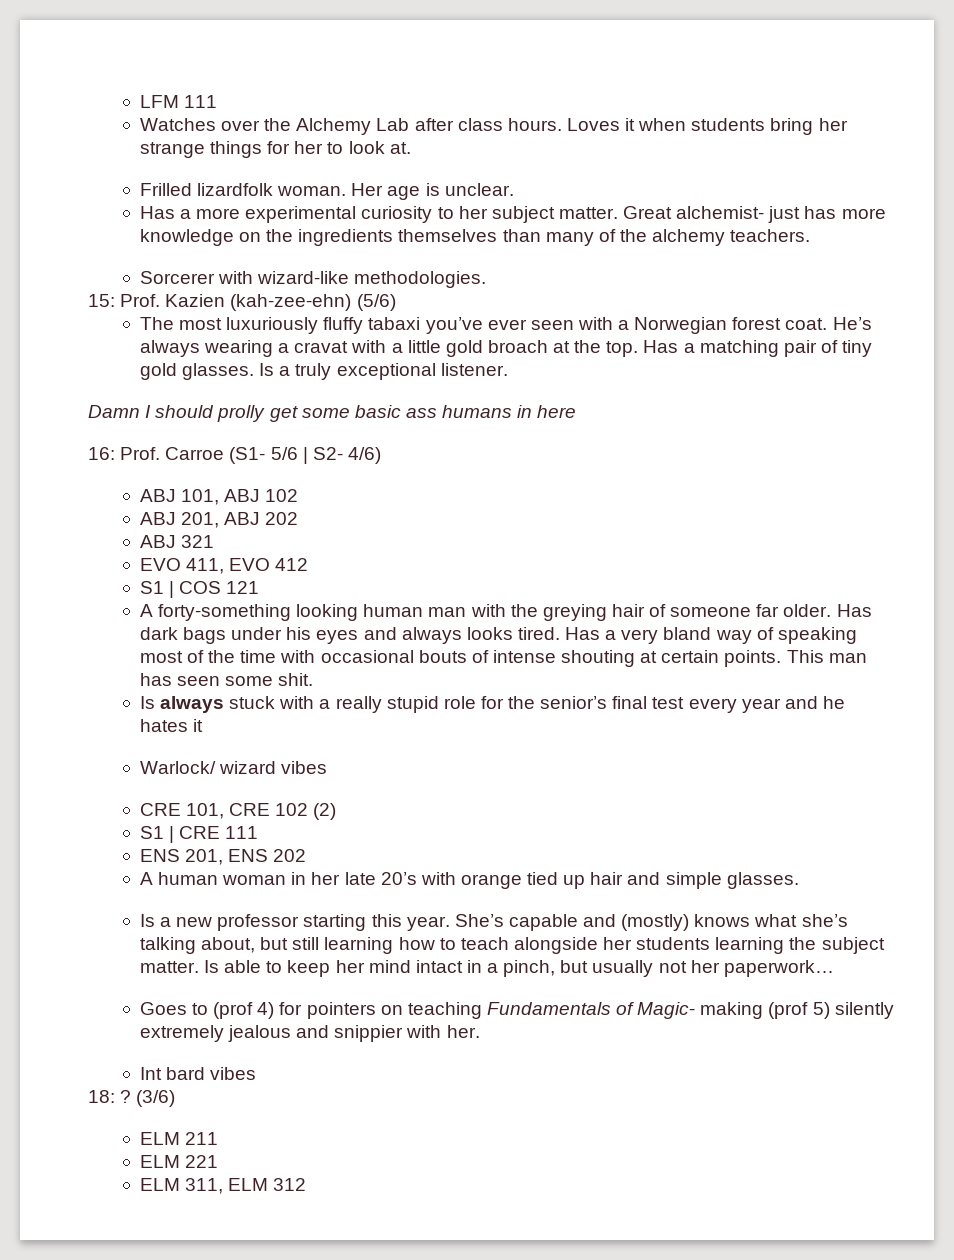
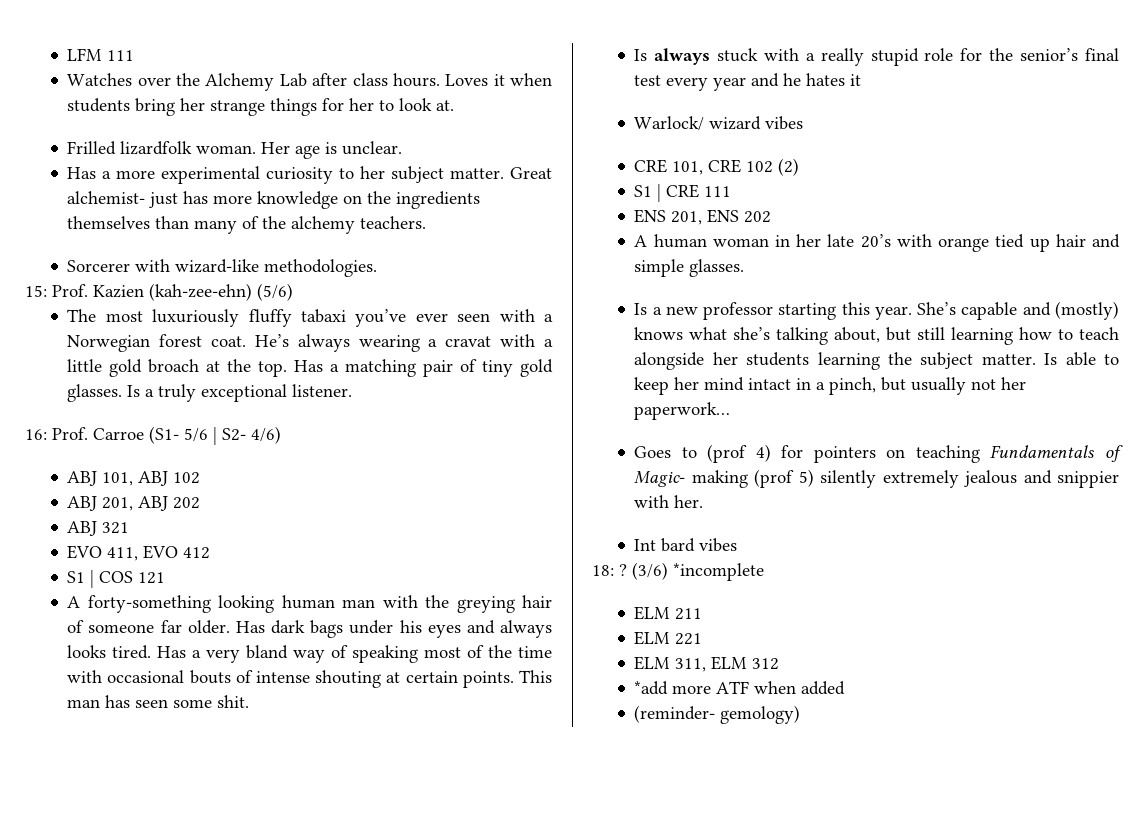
- Damn I should prolly get some basic ass humans in here
- (3/6)
+ (3/6) *incomplete
+ *add more ATF when added
+ (reminder- gemology)

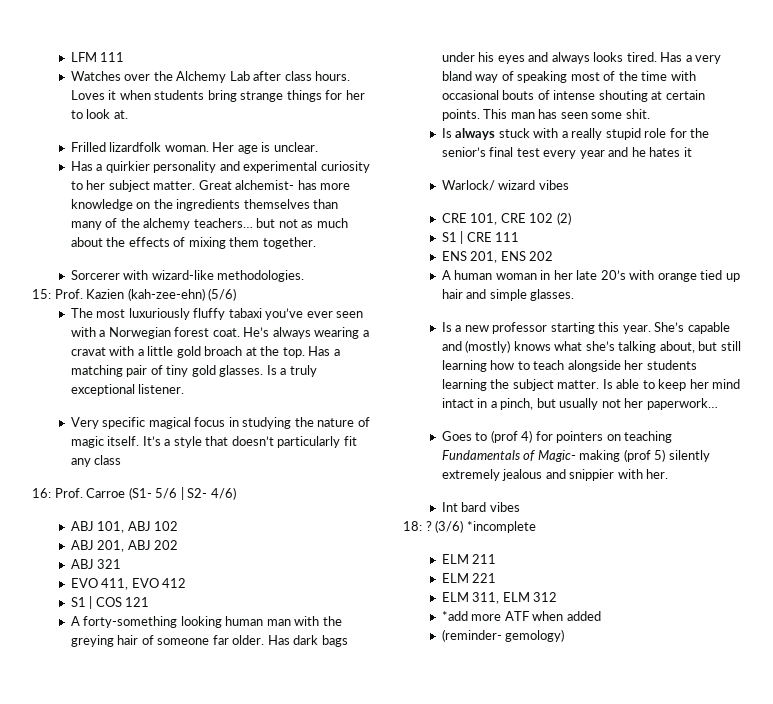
- Loves it when students bring her strange things for her to look at.
+ Loves it when students bring strange things for her to look at.
- Has a more experimental curiosity to her subject matter.
+ Has a quirkier personality and experimental curiosity to her subject matter.
- Great alchemist- just has more knowledge on the ingredients themselves than many of the alchemy teachers.
+ Great alchemist- has more knowledge on the ingredients themselves than many of the alchemy teachers… but not as much about the effects of mixing them together.
+ Very specific magical focus in studying the nature of magic itself. It’s a style that doesn’t particularly fit any class

